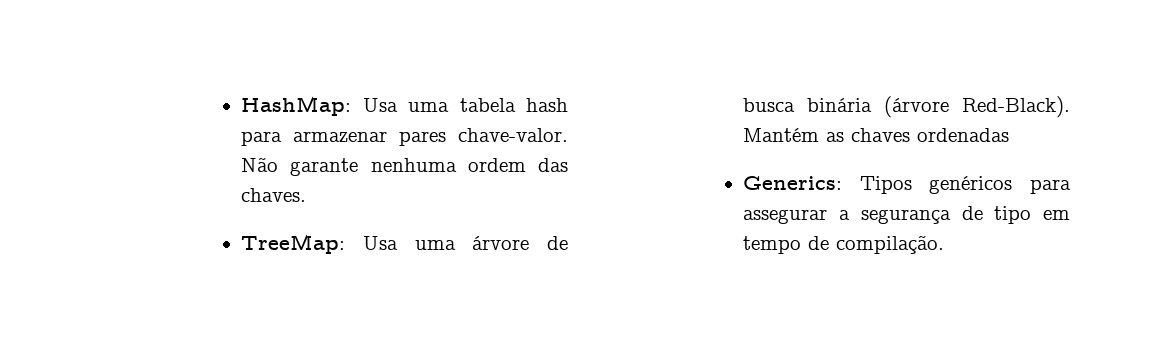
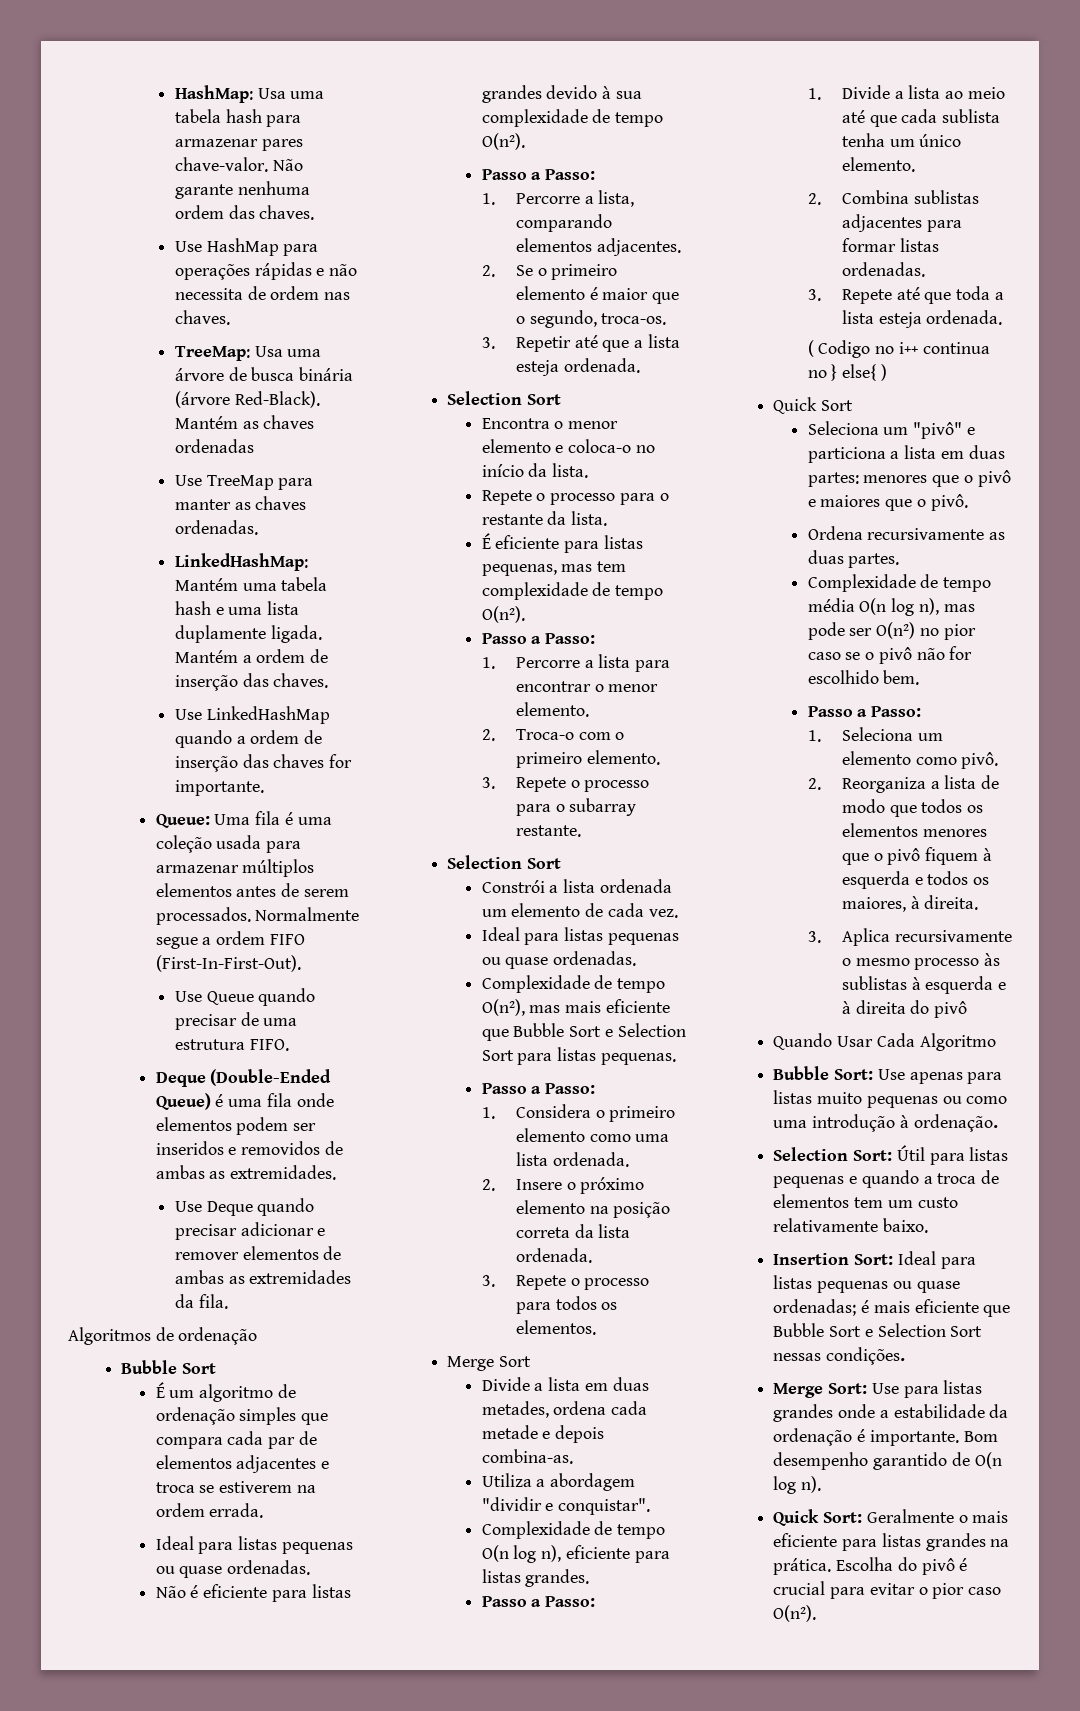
+ Use HashMap para operações rápidas e não necessita de ordem nas chaves.
- Generics: Tipos genéricos para assegurar a segurança de tipo em tempo de compilação.
+ Use TreeMap para manter as chaves ordenadas.
+ LinkedHashMap: Mantém uma tabela hash e uma lista duplamente ligada. Mantém a ordem de inserção das chaves.
+ Use LinkedHashMap quando a ordem de inserção das chaves for importante.
+ Queue: Uma fila é uma coleção usada para armazenar múltiplos elementos antes de serem processados. Normalmente segue a ordem FIFO (First-In-First-Out).
+ Use Queue quando precisar de uma estrutura FIFO.
+ Deque (Double-Ended Queue) é uma fila onde elementos podem ser inseridos e removidos de ambas as extremidades.
+ Use Deque quando precisar adicionar e remover elementos de ambas as extremidades da fila.
+ Algoritmos de ordenação
+ Bubble Sort
+ É um algoritmo de ordenação simples que compara cada par de elementos adjacentes e troca se estiverem na ordem errada.
+ Ideal para listas pequenas ou quase ordenadas.
+ Não é eficiente para listas grandes devido à sua complexidade de tempo O(n²).
+ Passo a Passo:
+ 1. Percorre a lista, comparando elementos adjacentes.
+ 2. Se o primeiro elemento é maior que o segundo, troca-os.
+ 3. Repetir até que a lista esteja ordenada.
+ Selection Sort
+ Encontra o menor elemento e coloca-o no início da lista.
+ Repete o processo para o restante da lista.
+ É eficiente para listas pequenas, mas tem complexidade de tempo O(n²).
+ Passo a Passo:
+ 1. Percorre a lista para encontrar o menor elemento.
+ 2. Troca-o com o primeiro elemento.
+ 3. Repete o processo para o subarray restante.
+ Selection Sort
+ Constrói a lista ordenada um elemento de cada vez.
+ Ideal para listas pequenas ou quase ordenadas.
+ Complexidade de tempo O(n²), mas mais eficiente que Bubble Sort e Selection Sort para listas pequenas.
+ Passo a Passo:
+ 1. Considera o primeiro elemento como uma lista ordenada.
+ 2. Insere o próximo elemento na posição correta da lista ordenada.
+ 3. Repete o processo para todos os elementos.
+ Merge Sort
+ Divide a lista em duas metades, ordena cada metade e depois combina-as.
+ Utiliza a abordagem "dividir e conquistar".
+ Complexidade de tempo O(n log n), eficiente para listas grandes.
+ Passo a Passo:
+ 1. Divide a lista ao meio até que cada sublista tenha um único elemento.
+ 2. Combina sublistas adjacentes para formar listas ordenadas.
+ 3. Repete até que toda a lista esteja ordenada.
+ ( Codigo no i++ continua no } else{ )
+ Quick Sort
+ Seleciona um "pivô" e particiona a lista em duas partes: menores que o pivô e maiores que o pivô.
+ Ordena recursivamente as duas partes.
+ Complexidade de tempo média O(n log n), mas pode ser O(n²) no pior caso se o pivô não for escolhido bem.
+ Passo a Passo:
+ 1. Seleciona um elemento como pivô.
+ 2. Reorganiza a lista de modo que todos os elementos menores que o pivô fiquem à esquerda e todos os maiores, à direita.
+ 3. Aplica recursivamente o mesmo processo às sublistas à esquerda e à direita do pivô
+ Quando Usar Cada Algoritmo
+ Bubble Sort: Use apenas para listas muito pequenas ou como uma introdução à ordenação.
+ Selection Sort: Útil para listas pequenas e quando a troca de elementos tem um custo relativamente baixo.
+ Insertion Sort: Ideal para listas pequenas ou quase ordenadas; é mais eficiente que Bubble Sort e Selection Sort nessas condições.
+ Merge Sort: Use para listas grandes onde a estabilidade da ordenação é importante. Bom desempenho garantido de O(n log n).
+ Quick Sort: Geralmente o mais eficiente para listas grandes na prática. Escolha do pivô é crucial para evitar o pior caso O(n²).

